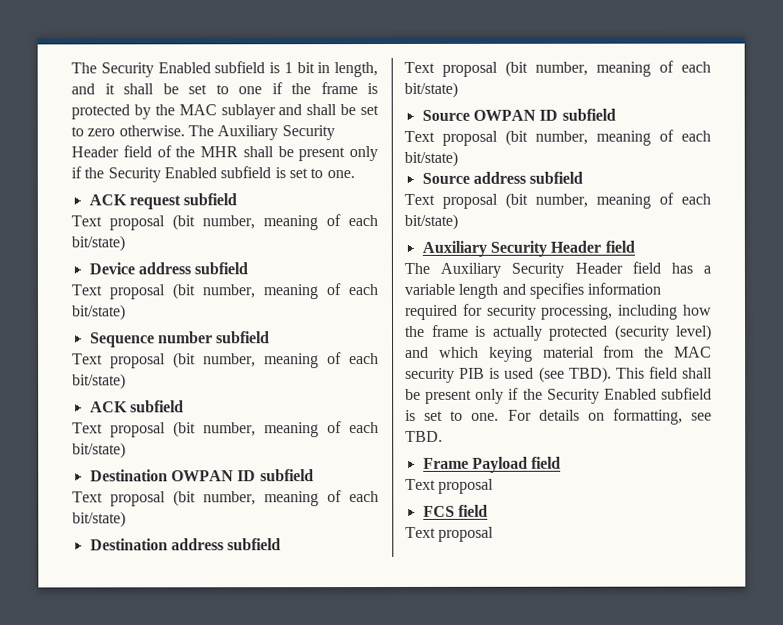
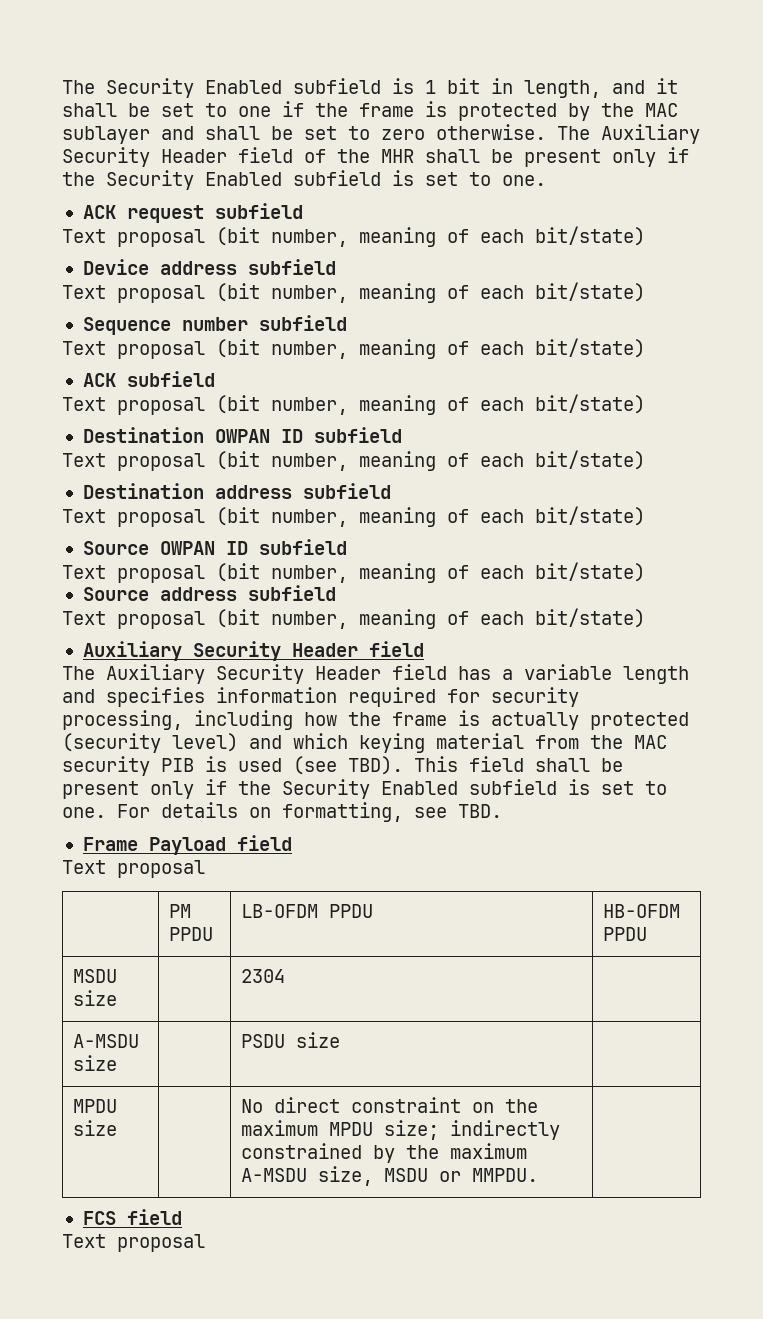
+ | PM PPDU | LB-OFDM PPDU | HB-OFDM PPDU
+ MSDU size | | 2304 |
+ A-MSDU size | | PSDU size |
+ MPDU size | | No direct constraint on the maximum MPDU size; indirectly constrained by the maximum A-MSDU size, MSDU or MMPDU. |

